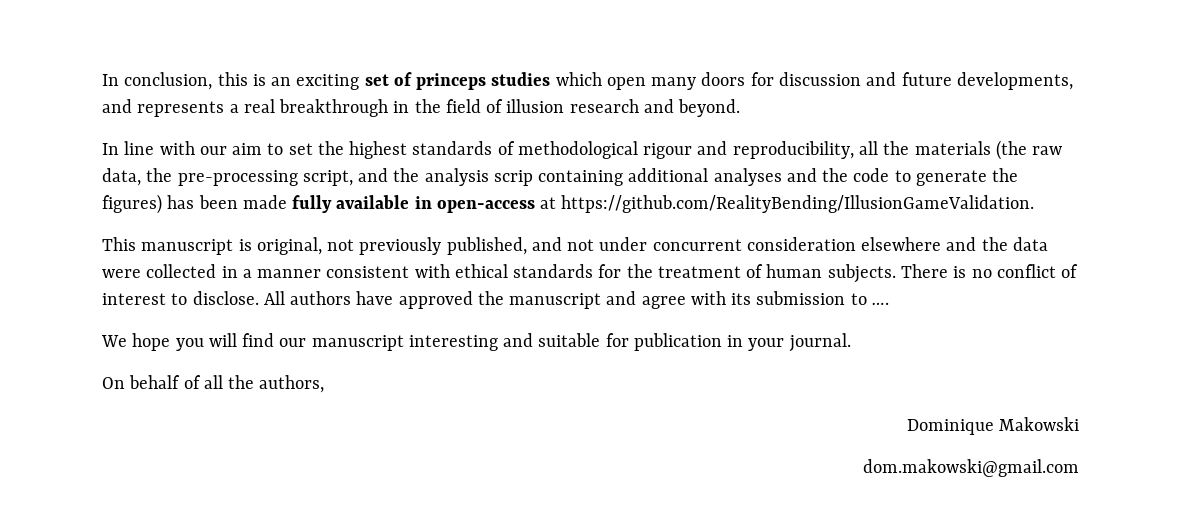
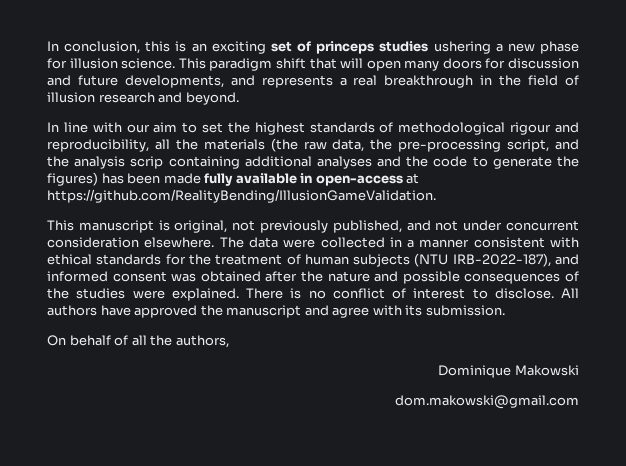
- In conclusion, this is an exciting set of princeps studies which open many doors for discussion and future developments, and represents a real breakthrough in the field of illusion research and beyond.
+ In conclusion, this is an exciting set of princeps studies ushering a new phase for illusion science. This paradigm shift that will open many doors for discussion and future developments, and represents a real breakthrough in the field of illusion research and beyond.
- This manuscript is original, not previously published, and not under concurrent consideration elsewhere and the data were collected in a manner consistent with ethical standards for the treatment of human subjects.
+ This manuscript is original, not previously published, and not under concurrent consideration elsewhere. The data were collected in a manner consistent with ethical standards for the treatment of human subjects (NTU IRB-2022-187), and informed consent was obtained after the nature and possible consequences of the studies were explained.
- All authors have approved the manuscript and agree with its submission to ….
- We hope you will find our manuscript interesting and suitable for publication in your journal.
+ All authors have approved the manuscript and agree with its submission.

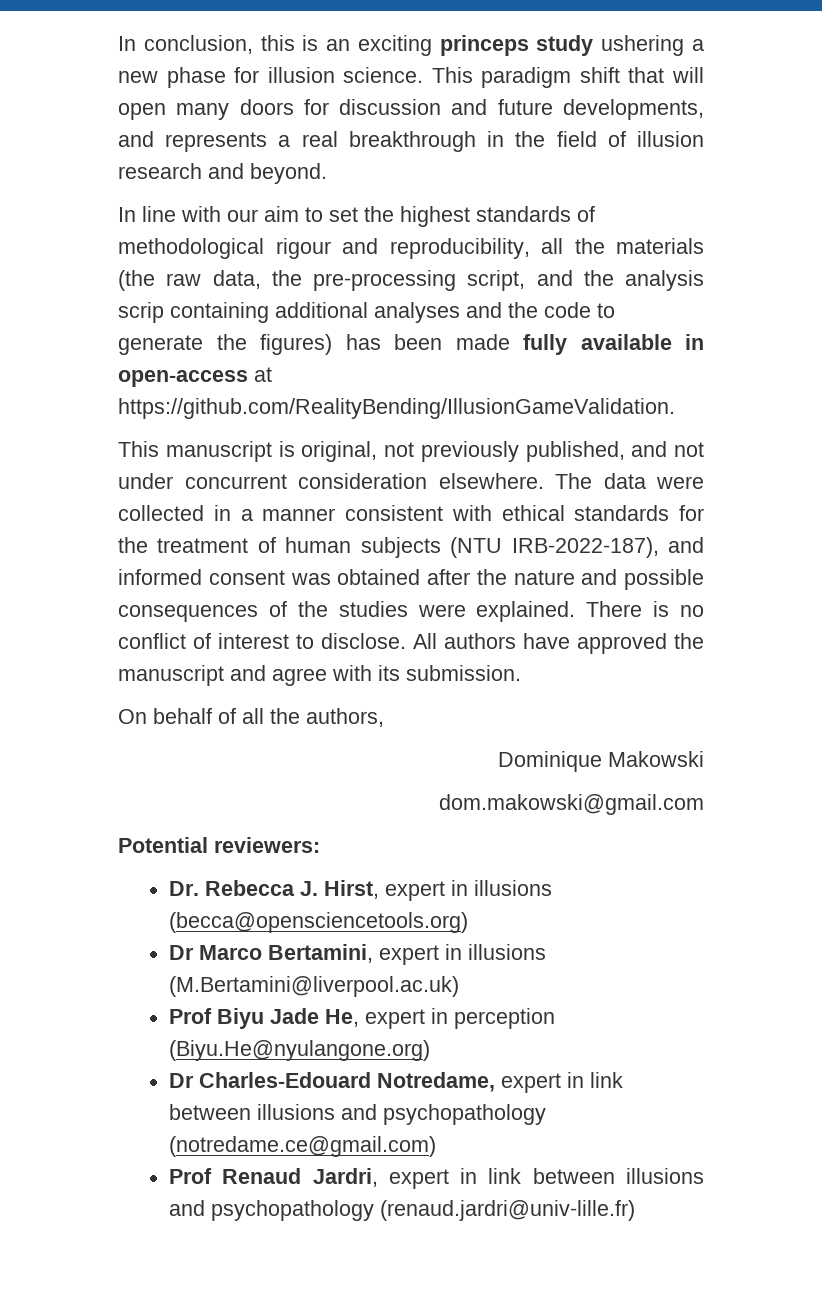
- In conclusion, this is an exciting set of princeps studies ushering a new phase for illusion science.
+ In conclusion, this is an exciting princeps study ushering a new phase for illusion science.
+ Potential reviewers:
+ Dr. Rebecca J. Hirst, expert in illusions (becca@opensciencetools.org)
+ Dr Marco Bertamini, expert in illusions (M.Bertamini@liverpool.ac.uk)
+ Prof Biyu Jade He, expert in perception (Biyu.He@nyulangone.org)
+ Dr Charles-Edouard Notredame, expert in link between illusions and psychopathology (notredame.ce@gmail.com)
+ Prof Renaud Jardri, expert in link between illusions and psychopathology (renaud.jardri@univ-lille.fr)

